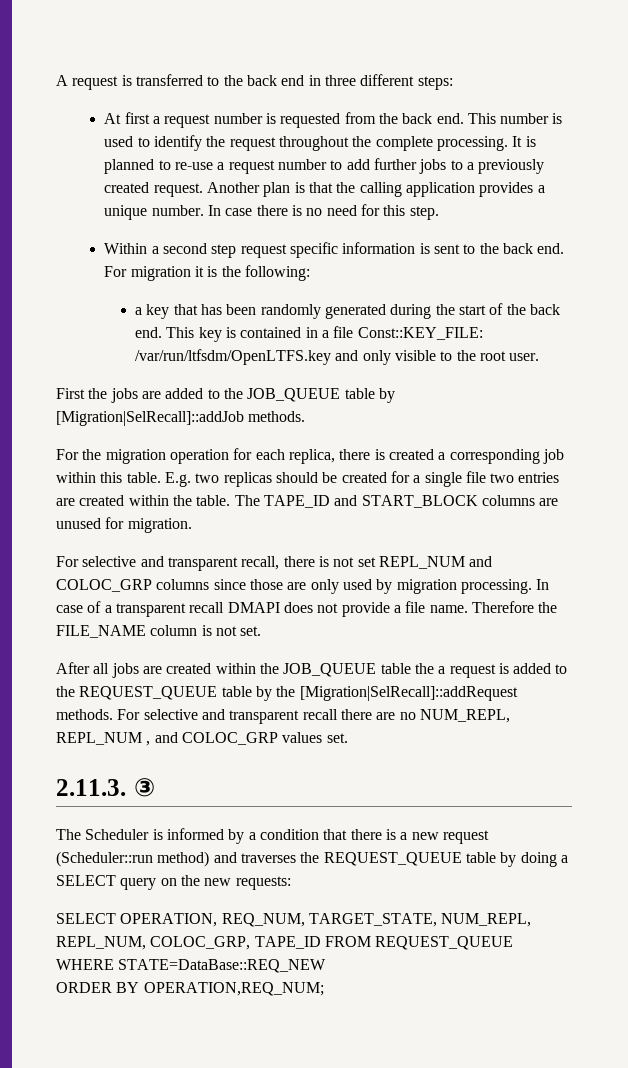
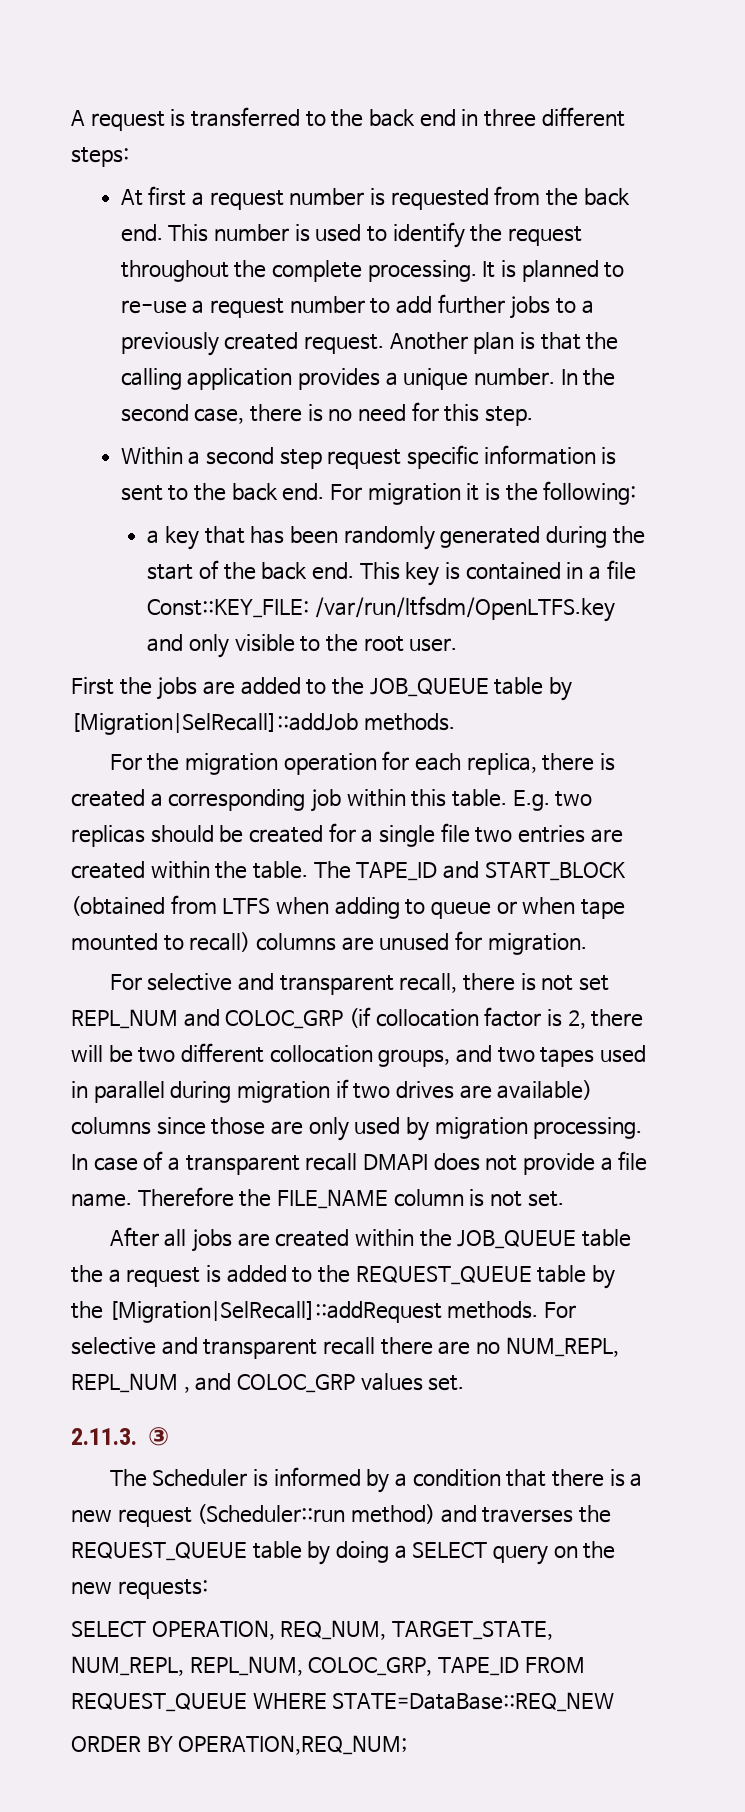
- In case there is no need for this step.
+ In the second case, there is no need for this step.
- The TAPE_ID and START_BLOCK columns are unused for migration.
+ The TAPE_ID and START_BLOCK (obtained from LTFS when adding to queue or when tape mounted to recall) columns are unused for migration.
- For selective and transparent recall, there is not set REPL_NUM and COLOC_GRP columns since those are only used by migration processing.
+ For selective and transparent recall, there is not set REPL_NUM and COLOC_GRP (if collocation factor is 2, there will be two different collocation groups, and two tapes used in parallel during migration if two drives are available) columns since those are only used by migration processing.

